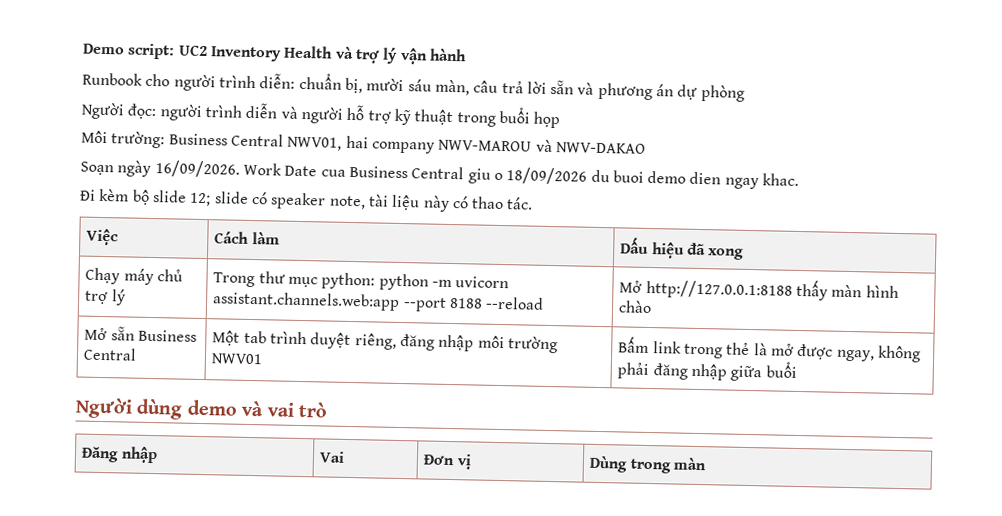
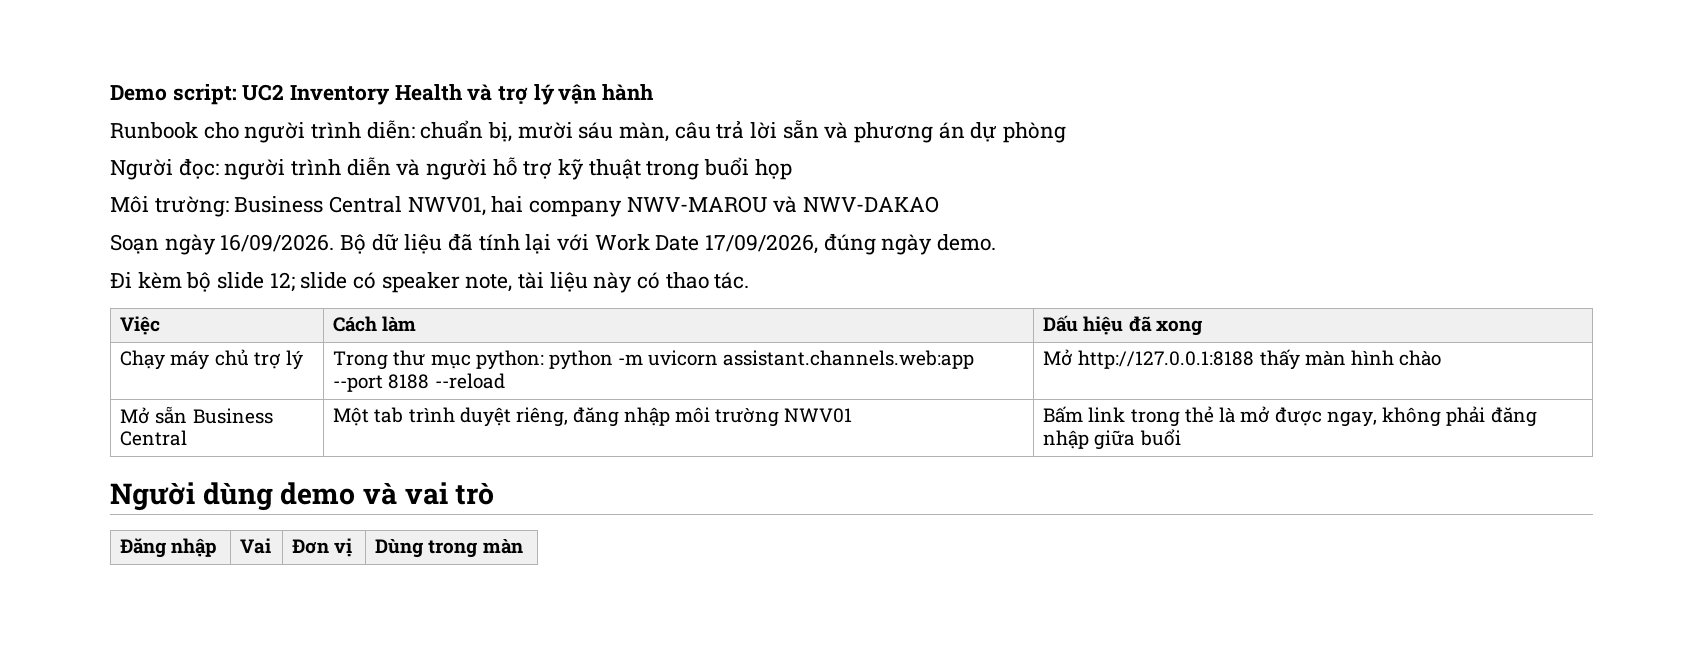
- Work Date cua Business Central giu o 18/09/2026 du buoi demo dien ngay khac.
+ Bộ dữ liệu đã tính lại với Work Date 17/09/2026, đúng ngày demo.

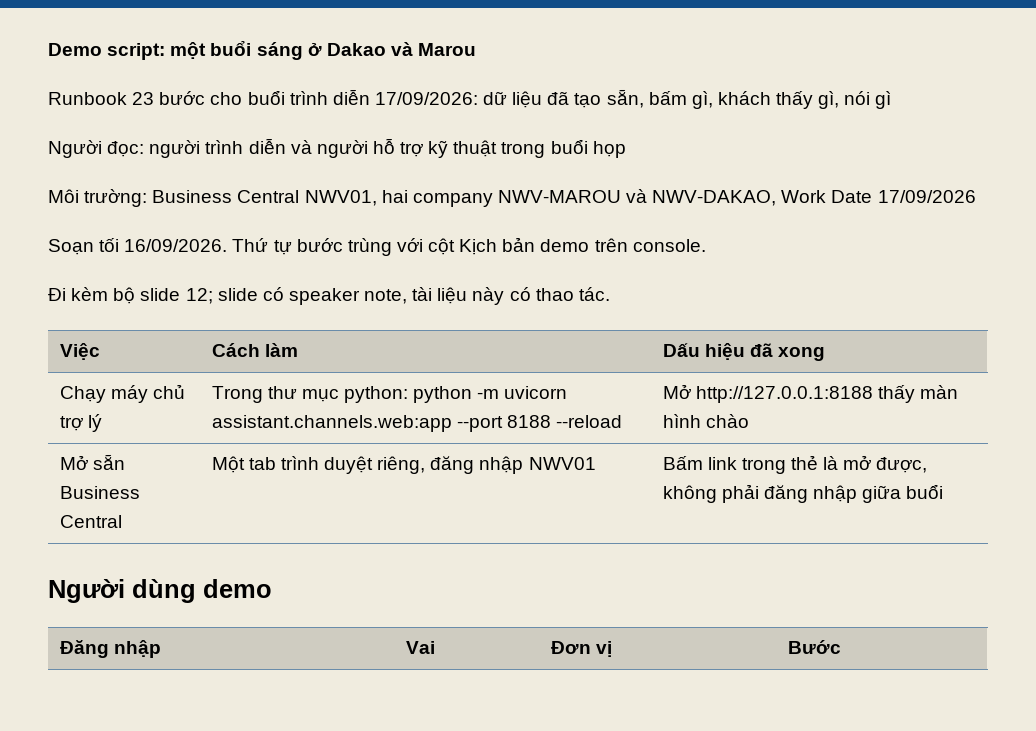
- Demo script: UC2 Inventory Health và trợ lý vận hành
- Runbook cho người trình diễn: chuẩn bị, mười sáu màn, câu trả lời sẵn và phương án dự phòng
+ Demo script: một buổi sáng ở Dakao và Marou
+ Runbook 23 bước cho buổi trình diễn 17/09/2026: dữ liệu đã tạo sẵn, bấm gì, khách thấy gì, nói gì
- Môi trường: Business Central NWV01, hai company NWV-MAROU và NWV-DAKAO
- Soạn ngày 16/09/2026. Bộ dữ liệu đã tính lại với Work Date 17/09/2026, đúng ngày demo.
+ Môi trường: Business Central NWV01, hai company NWV-MAROU và NWV-DAKAO, Work Date 17/09/2026
+ Soạn tối 16/09/2026. Thứ tự bước trùng với cột Kịch bản demo trên console.
- Mở sẵn Business Central | Một tab trình duyệt riêng, đăng nhập môi trường NWV01 | Bấm link trong thẻ là mở được ngay, không phải đăng nhập giữa buổi
+ Mở sẵn Business Central | Một tab trình duyệt riêng, đăng nhập NWV01 | Bấm link trong thẻ là mở được, không phải đăng nhập giữa buổi
- Người dùng demo và vai trò
+ Người dùng demo
- Đăng nhập | Vai | Đơn vị | Dùng trong màn
+ Đăng nhập | Vai | Đơn vị | Bước

